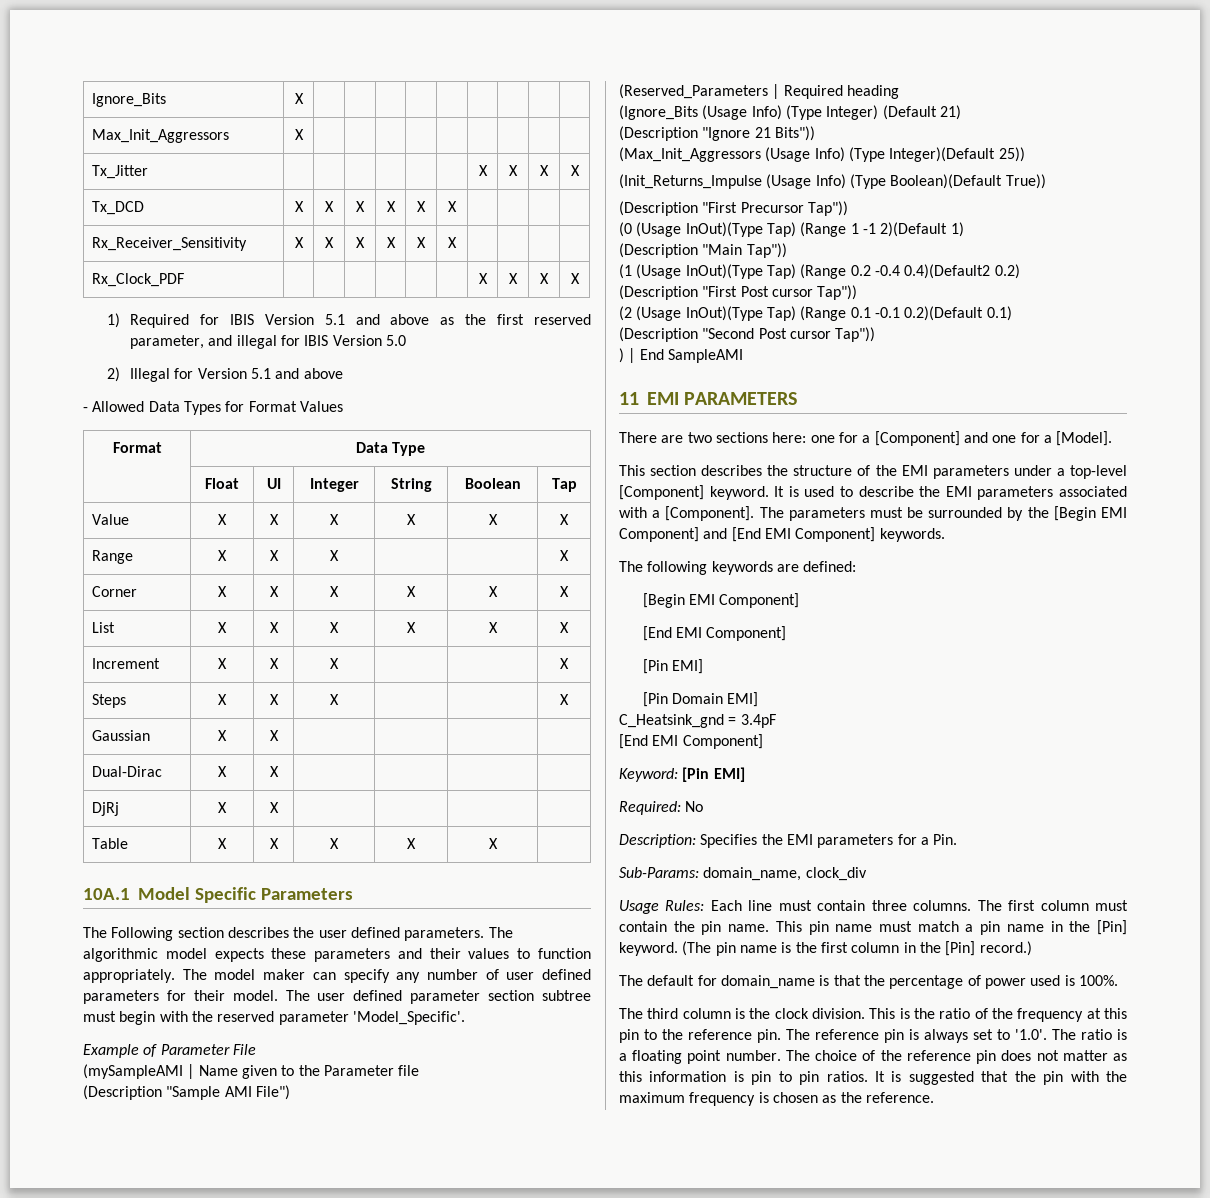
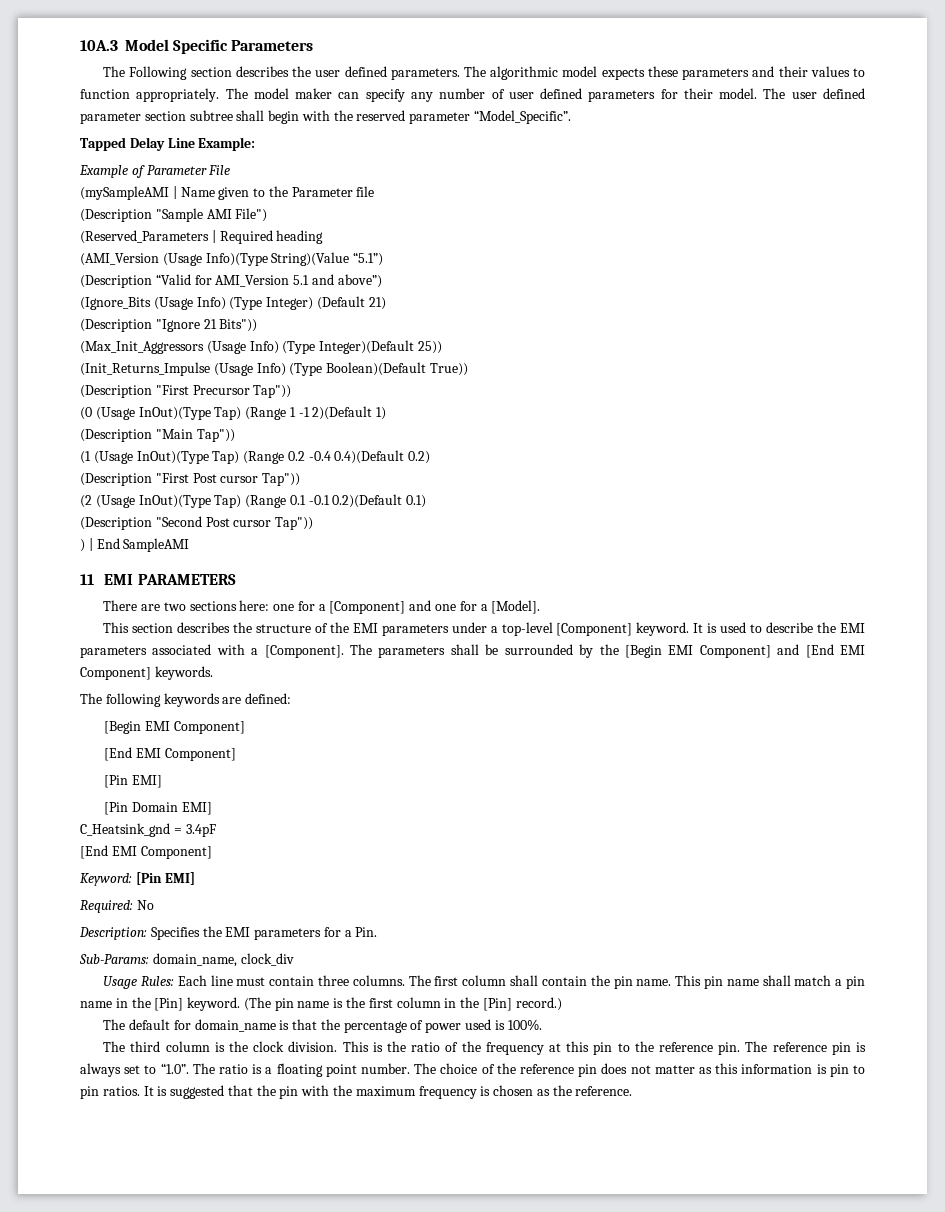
- Ignore_Bits | X | | | | | | | | |
- Max_Init_Aggressors | X | | | | | | | | |
- Tx_Jitter | | | | | | | X | X | X | X
- Tx_DCD | X | X | X | X | X | X | | | |
- Rx_Receiver_Sensitivity | X | X | X | X | X | X | | | |
- Rx_Clock_PDF | | | | | | | X | X | X | X
- 1) Required for IBIS Version 5.1 and above as the first reserved parameter, and illegal for IBIS Version 5.0
- 2) Illegal for Version 5.1 and above
- - Allowed Data Types for Format Values
- Format | Data Type
- | Float | UI | Integer | String | Boolean | Tap
- Value | X | X | X | X | X | X
- Range | X | X | X | | | X
- Corner | X | X | X | X | X | X
- List | X | X | X | X | X | X
- Increment | X | X | X | | | X
- Steps | X | X | X | | | X
- Gaussian | X | X | | | |
- Dual-Dirac | X | X | | | |
- DjRj | X | X | | | |
- Table | X | X | X | X | X |
- 10A.1 Model Specific Parameters
+ 10A.3 Model Specific Parameters
- The user defined parameter section subtree must begin with the reserved parameter 'Model_Specific'.
+ The user defined parameter section subtree shall begin with the reserved parameter “Model_Specific”.
+ Tapped Delay Line Example:
+ (AMI_Version (Usage Info)(Type String)(Value “5.1”)
+ (Description “Valid for AMI_Version 5.1 and above”)
- (1 (Usage InOut)(Type Tap) (Range 0.2 -0.4 0.4)(Default2 0.2)
+ (1 (Usage InOut)(Type Tap) (Range 0.2 -0.4 0.4)(Default 0.2)
- The parameters must be surrounded by the [Begin EMI Component] and [End EMI Component] keywords.
+ The parameters shall be surrounded by the [Begin EMI Component] and [End EMI Component] keywords.
- The first column must contain the pin name.
+ The first column shall contain the pin name.
- This pin name must match a pin name in the [Pin] keyword.
+ This pin name shall match a pin name in the [Pin] keyword.
- The reference pin is always set to '1.0'. The ratio is a floating point number.
+ The reference pin is always set to “1.0”. The ratio is a floating point number.

